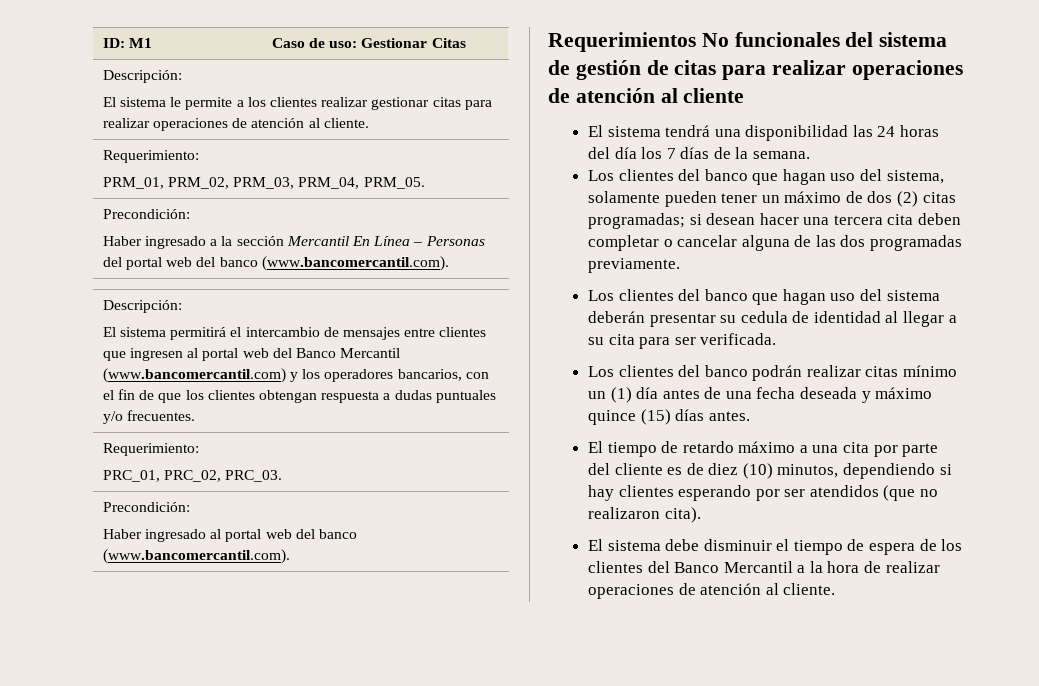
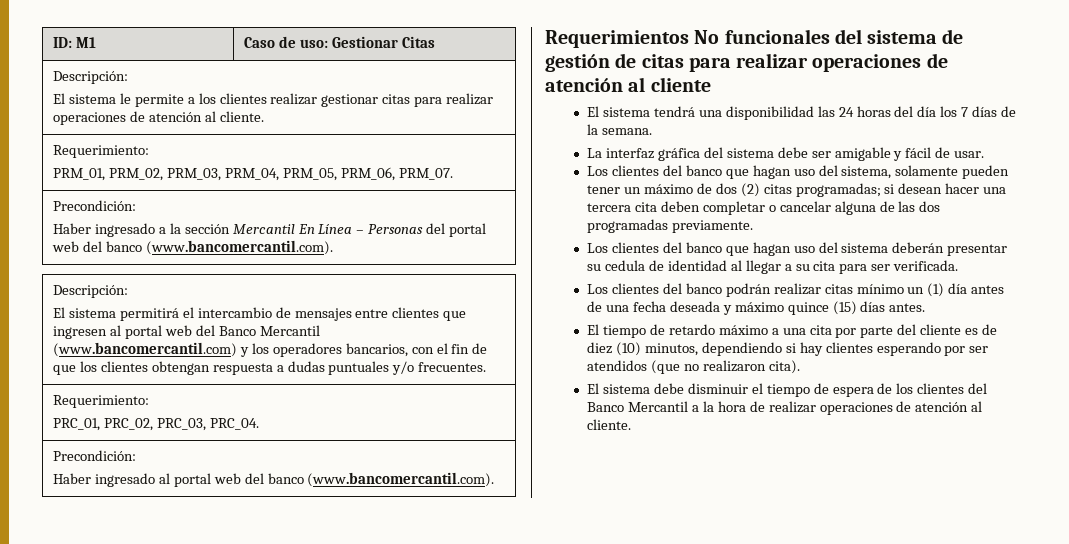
  ID: M1 | Caso de uso: Gestionar Citas
  Descripción:
  El sistema le permite a los clientes realizar gestionar citas para realizar operaciones de atención al cliente.
  Requerimiento:
- PRM_01, PRM_02, PRM_03, PRM_04, PRM_05.
+ PRM_01, PRM_02, PRM_03, PRM_04, PRM_05, PRM_06, PRM_07.
  Precondición:
  Haber ingresado a la sección Mercantil En Línea – Personas del portal web del banco (www.bancomercantil.com).
  Descripción:
  El sistema permitirá el intercambio de mensajes entre clientes que ingresen al portal web del Banco Mercantil (www.bancomercantil.com) y los operadores bancarios, con el fin de que los clientes obtengan respuesta a dudas puntuales y/o frecuentes.
  Requerimiento:
- PRC_01, PRC_02, PRC_03.
+ PRC_01, PRC_02, PRC_03, PRC_04.
+ La interfaz gráfica del sistema debe ser amigable y fácil de usar.

